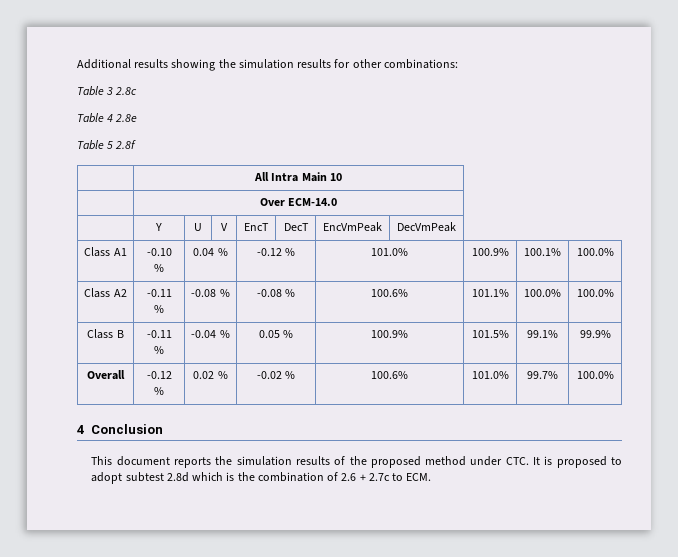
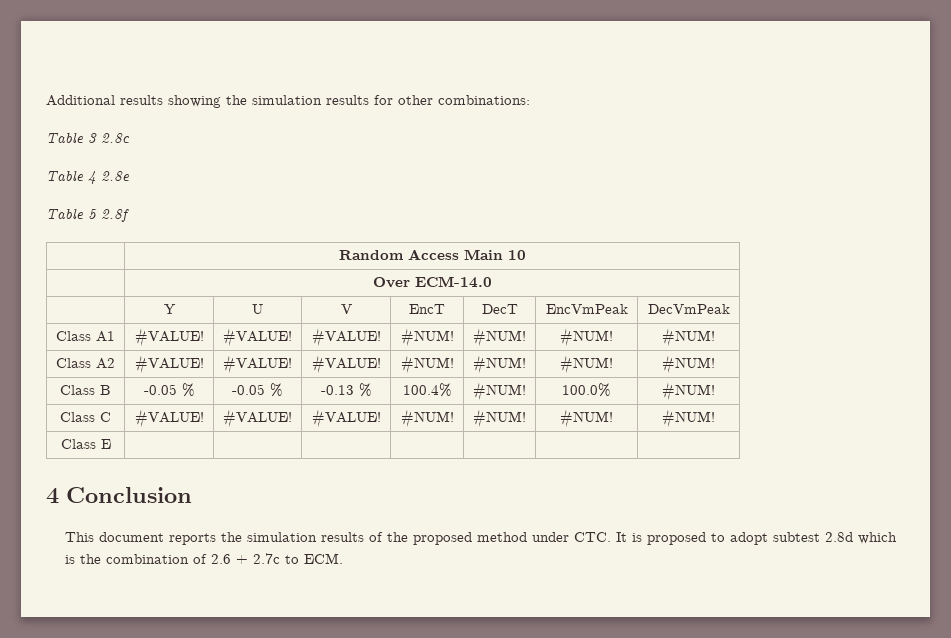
- | All Intra Main 10
+ | Random Access Main 10
- Class A1 | -0.10 % | 0.04 % | -0.12 % | 101.0% | 100.9% | 100.1% | 100.0%
- Class A2 | -0.11 % | -0.08 % | -0.08 % | 100.6% | 101.1% | 100.0% | 100.0%
+ Class A1 | #VALUE! | #VALUE! | #VALUE! | #NUM! | #NUM! | #NUM! | #NUM!
+ Class A2 | #VALUE! | #VALUE! | #VALUE! | #NUM! | #NUM! | #NUM! | #NUM!
- Class B | -0.11 % | -0.04 % | 0.05 % | 100.9% | 101.5% | 99.1% | 99.9%
- Overall | -0.12 % | 0.02 % | -0.02 % | 100.6% | 101.0% | 99.7% | 100.0%
+ Class B | -0.05 % | -0.05 % | -0.13 % | 100.4% | #NUM! | 100.0% | #NUM!
+ Class C | #VALUE! | #VALUE! | #VALUE! | #NUM! | #NUM! | #NUM! | #NUM!
+ Class E | | | | | | |

